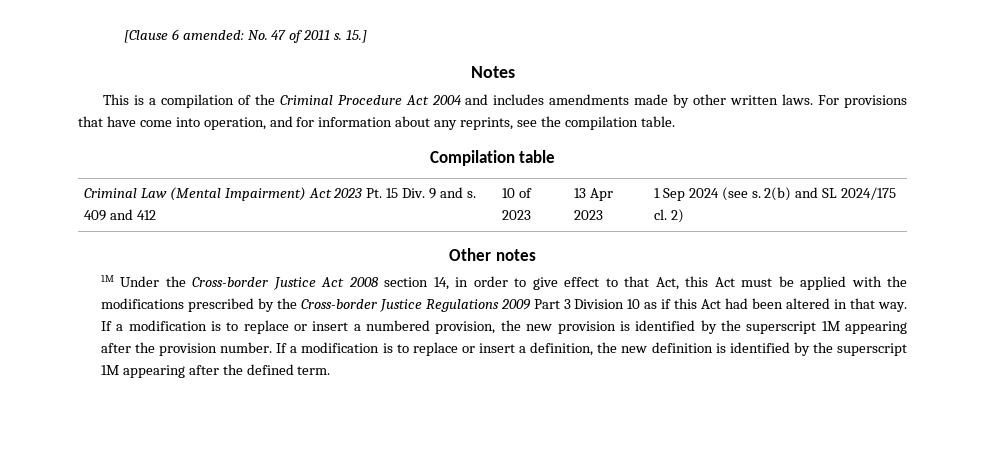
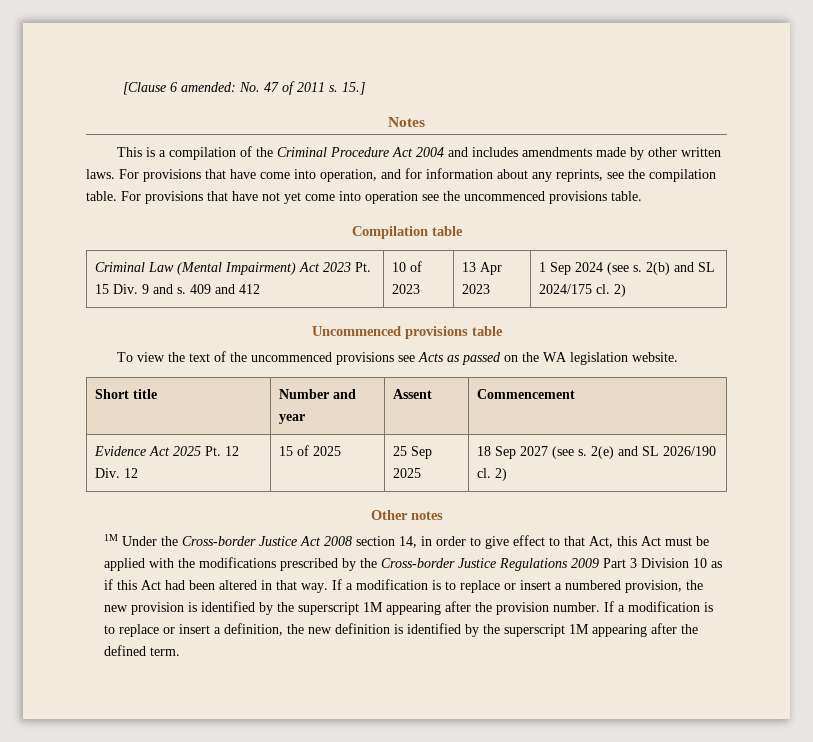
+ For provisions that have not yet come into operation see the uncommenced provisions table.
+ Uncommenced provisions table
+ To view the text of the uncommenced provisions see Acts as passed on the WA legislation website.
+ Short title | Number and year | Assent | Commencement
+ Evidence Act 2025 Pt. 12 Div. 12 | 15 of 2025 | 25 Sep 2025 | 18 Sep 2027 (see s. 2(e) and SL 2026/190 cl. 2)

